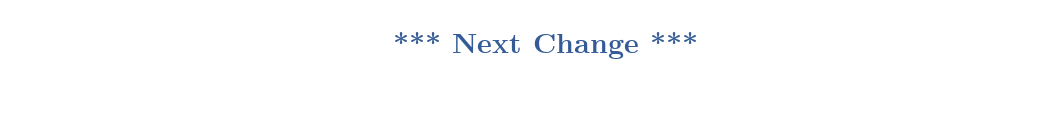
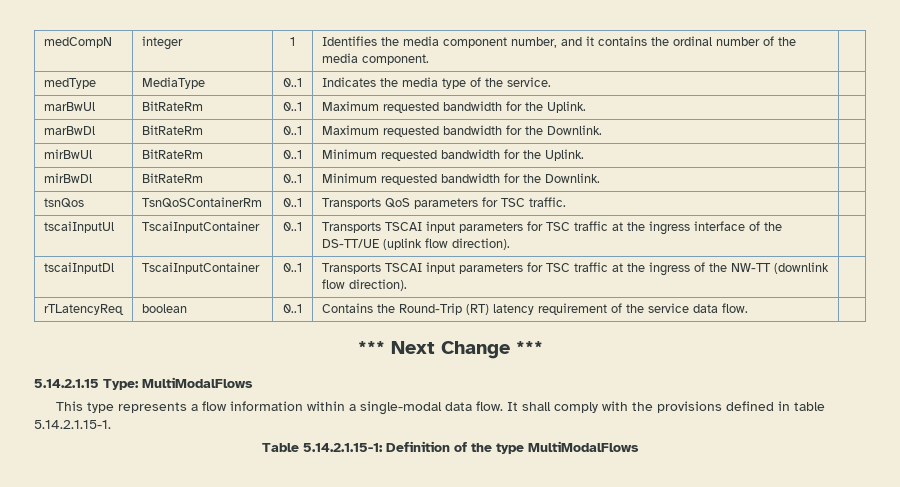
+ medCompN | integer | 1 | Identifies the media component number, and it contains the ordinal number of the media component. |
+ medType | MediaType | 0..1 | Indicates the media type of the service. |
+ marBwUl | BitRateRm | 0..1 | Maximum requested bandwidth for the Uplink. |
+ marBwDl | BitRateRm | 0..1 | Maximum requested bandwidth for the Downlink. |
+ mirBwUl | BitRateRm | 0..1 | Minimum requested bandwidth for the Uplink. |
+ mirBwDl | BitRateRm | 0..1 | Minimum requested bandwidth for the Downlink. |
+ tsnQos | TsnQoSContainerRm | 0..1 | Transports QoS parameters for TSC traffic. |
+ tscaiInputUl | TscaiInputContainer | 0..1 | Transports TSCAI input parameters for TSC traffic at the ingress interface of the DS-TT/UE (uplink flow direction). |
+ tscaiInputDl | TscaiInputContainer | 0..1 | Transports TSCAI input parameters for TSC traffic at the ingress of the NW-TT (downlink flow direction). |
+ rTLatencyReq | boolean | 0..1 | Contains the Round-Trip (RT) latency requirement of the service data flow. |
  *** Next Change ***
+ 5.14.2.1.15 Type: MultiModalFlows
+ This type represents a flow information within a single-modal data flow. It shall comply with the provisions defined in table 5.14.2.1.15-1.
+ Table 5.14.2.1.15-1: Definition of the type MultiModalFlows

